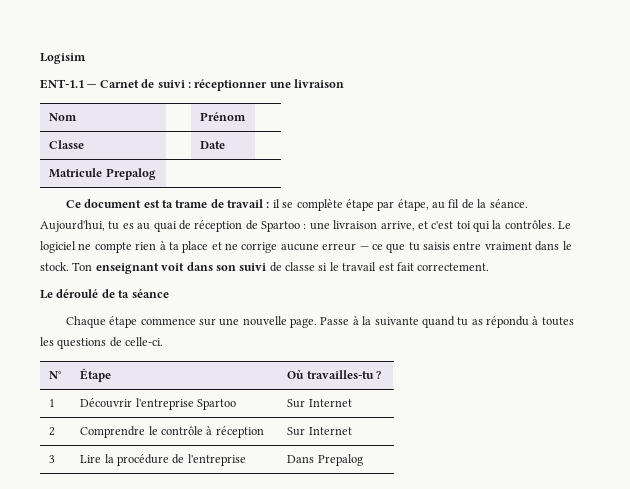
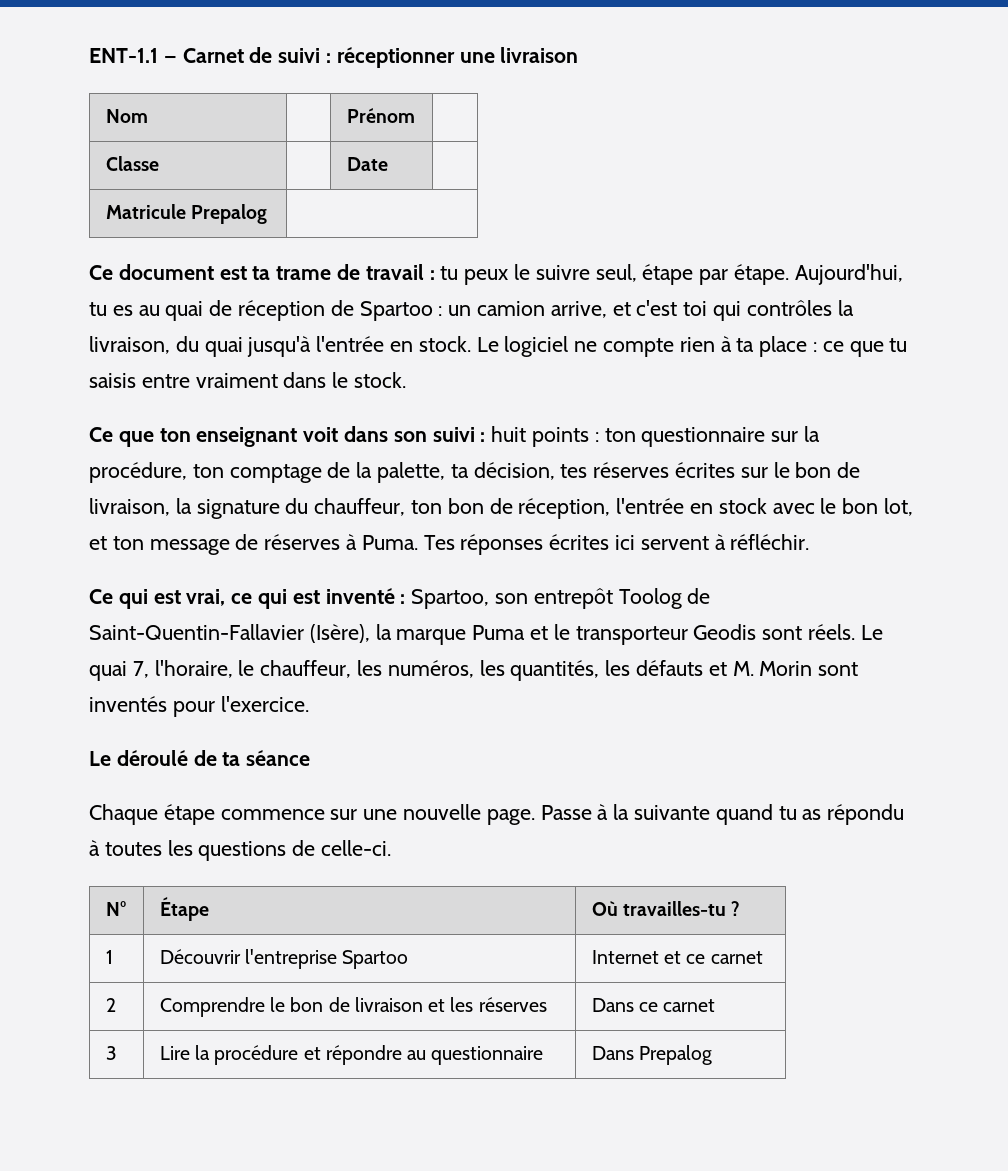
- Logisim
- Ce document est ta trame de travail : il se complète étape par étape, au fil de la séance.
+ Ce document est ta trame de travail : tu peux le suivre seul, étape par étape.
- Aujourd'hui, tu es au quai de réception de Spartoo : une livraison arrive, et c'est toi qui la contrôles.
+ Aujourd'hui, tu es au quai de réception de Spartoo : un camion arrive, et c'est toi qui contrôles la livraison, du quai jusqu'à l'entrée en stock.
- Le logiciel ne compte rien à ta place et ne corrige aucune erreur — ce que tu saisis entre vraiment dans le stock. Ton enseignant voit dans son suivi de classe si le travail est fait correctement.
+ Le logiciel ne compte rien à ta place : ce que tu saisis entre vraiment dans le stock.
+ Ce que ton enseignant voit dans son suivi : huit points : ton questionnaire sur la procédure, ton comptage de la palette, ta décision, tes réserves écrites sur le bon de livraison, la signature du chauffeur, ton bon de réception, l'entrée en stock avec le bon lot, et ton message de réserves à Puma. Tes réponses écrites ici servent à réfléchir.
+ Ce qui est vrai, ce qui est inventé : Spartoo, son entrepôt Toolog de Saint-Quentin-Fallavier (Isère), la marque Puma et le transporteur Geodis sont réels. Le quai 7, l'horaire, le chauffeur, les numéros, les quantités, les défauts et M. Morin sont inventés pour l'exercice.
- 1 | Découvrir l'entreprise Spartoo | Sur Internet
+ 1 | Découvrir l'entreprise Spartoo | Internet et ce carnet
- 2 | Comprendre le contrôle à réception | Sur Internet
+ 2 | Comprendre le bon de livraison et les réserves | Dans ce carnet
- 3 | Lire la procédure de l'entreprise | Dans Prepalog
+ 3 | Lire la procédure et répondre au questionnaire | Dans Prepalog

